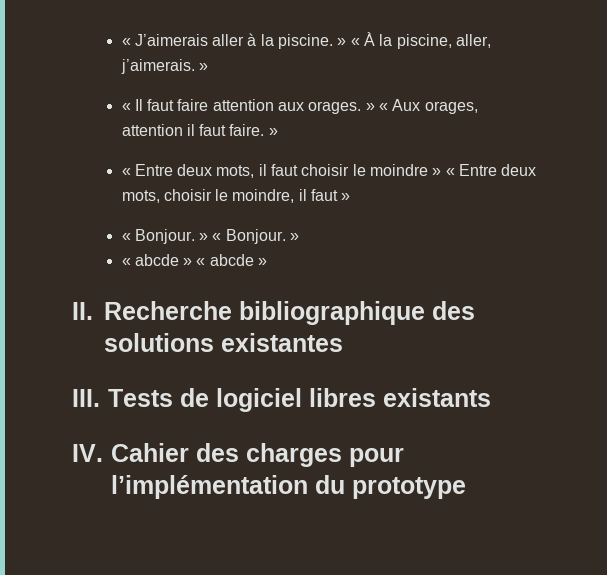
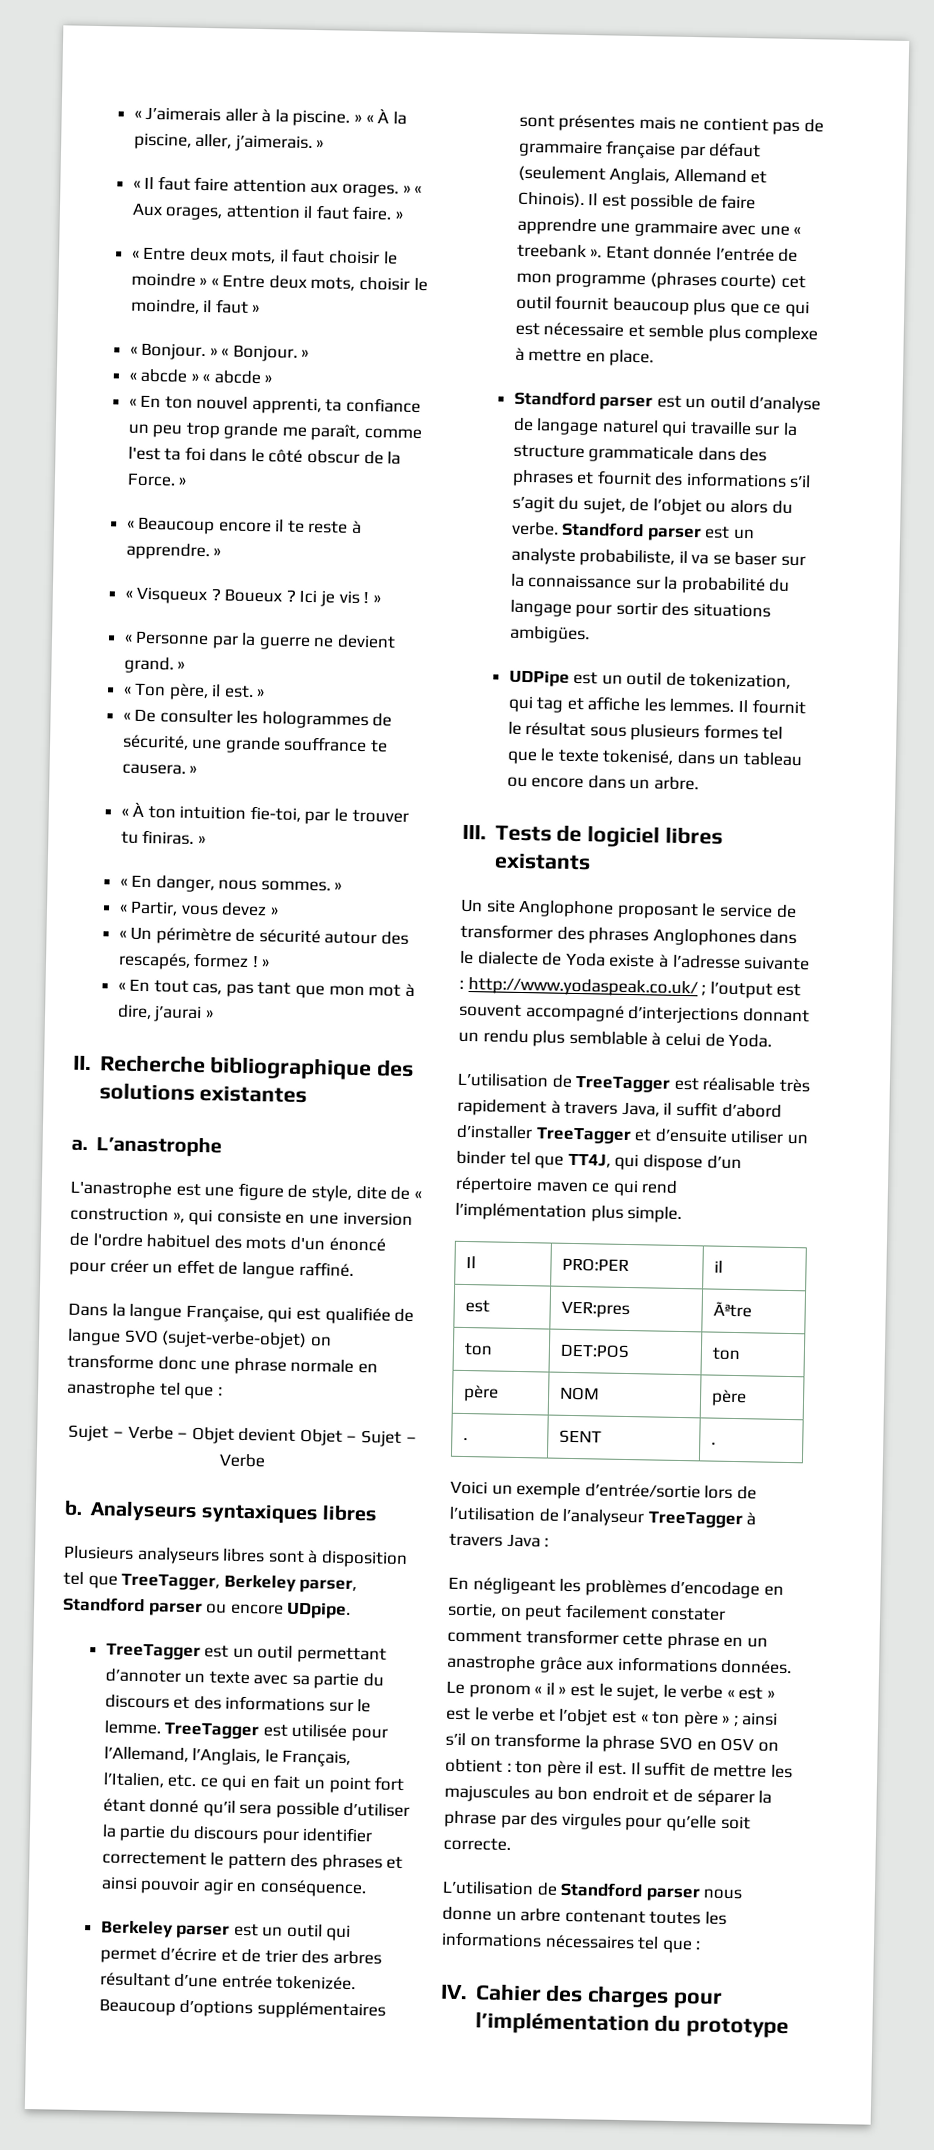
+ « En ton nouvel apprenti, ta confiance un peu trop grande me paraît, comme l'est ta foi dans le côté obscur de la Force. »
+ « Beaucoup encore il te reste à apprendre. »
+ « Visqueux ? Boueux ? Ici je vis ! »
+ « Personne par la guerre ne devient grand. »
+ « Ton père, il est. »
+ « De consulter les hologrammes de sécurité, une grande souffrance te causera. »
+ « À ton intuition fie-toi, par le trouver tu finiras. »
+ « En danger, nous sommes. »
+ « Partir, vous devez »
+ « Un périmètre de sécurité autour des rescapés, formez ! »
+ « En tout cas, pas tant que mon mot à dire, j’aurai »
+ a. L’anastrophe
+ L'anastrophe est une figure de style, dite de « construction », qui consiste en une inversion de l'ordre habituel des mots d'un énoncé pour créer un effet de langue raffiné.
+ Dans la langue Française, qui est qualifiée de langue SVO (sujet-verbe-objet) on transforme donc une phrase normale en anastrophe tel que :
+ Sujet – Verbe – Objet devient Objet – Sujet – Verbe
+ b. Analyseurs syntaxiques libres
+ Plusieurs analyseurs libres sont à disposition tel que TreeTagger, Berkeley parser, Standford parser ou encore UDpipe.
+ TreeTagger est un outil permettant d’annoter un texte avec sa partie du discours et des informations sur le lemme. TreeTagger est utilisée pour l’Allemand, l’Anglais, le Français, l’Italien, etc. ce qui en fait un point fort étant donné qu’il sera possible d’utiliser la partie du discours pour identifier correctement le pattern des phrases et ainsi pouvoir agir en conséquence.
+ Berkeley parser est un outil qui permet d’écrire et de trier des arbres résultant d’une entrée tokenizée. Beaucoup d’options supplémentaires sont présentes mais ne contient pas de grammaire française par défaut (seulement Anglais, Allemand et Chinois). Il est possible de faire apprendre une grammaire avec une « treebank ». Etant donnée l’entrée de mon programme (phrases courte) cet outil fournit beaucoup plus que ce qui est nécessaire et semble plus complexe à mettre en place.
+ Standford parser est un outil d’analyse de langage naturel qui travaille sur la structure grammaticale dans des phrases et fournit des informations s’il s’agit du sujet, de l’objet ou alors du verbe. Standford parser est un analyste probabiliste, il va se baser sur la connaissance sur la probabilité du langage pour sortir des situations ambigües.
+ UDPipe est un outil de tokenization, qui tag et affiche les lemmes. Il fournit le résultat sous plusieurs formes tel que le texte tokenisé, dans un tableau ou encore dans un arbre.
+ Un site Anglophone proposant le service de transformer des phrases Anglophones dans le dialecte de Yoda existe à l’adresse suivante : http://www.yodaspeak.co.uk/ ; l’output est souvent accompagné d’interjections donnant un rendu plus semblable à celui de Yoda.
+ L’utilisation de TreeTagger est réalisable très rapidement à travers Java, il suffit d’abord d’installer TreeTagger et d’ensuite utiliser un binder tel que TT4J, qui dispose d’un répertoire maven ce qui rend l’implémentation plus simple.
+ Il | PRO:PER | il
+ est | VER:pres | Ãªtre
+ ton | DET:POS | ton
+ père | NOM | père
+ . | SENT | .
+ Voici un exemple d’entrée/sortie lors de l’utilisation de l’analyseur TreeTagger à travers Java :
+ En négligeant les problèmes d’encodage en sortie, on peut facilement constater comment transformer cette phrase en un anastrophe grâce aux informations données. Le pronom « il » est le sujet, le verbe « est » est le verbe et l’objet est « ton père » ; ainsi s’il on transforme la phrase SVO en OSV on obtient : ton père il est. Il suffit de mettre les majuscules au bon endroit et de séparer la phrase par des virgules pour qu’elle soit correcte.
+ L’utilisation de Standford parser nous donne un arbre contenant toutes les informations nécessaires tel que :

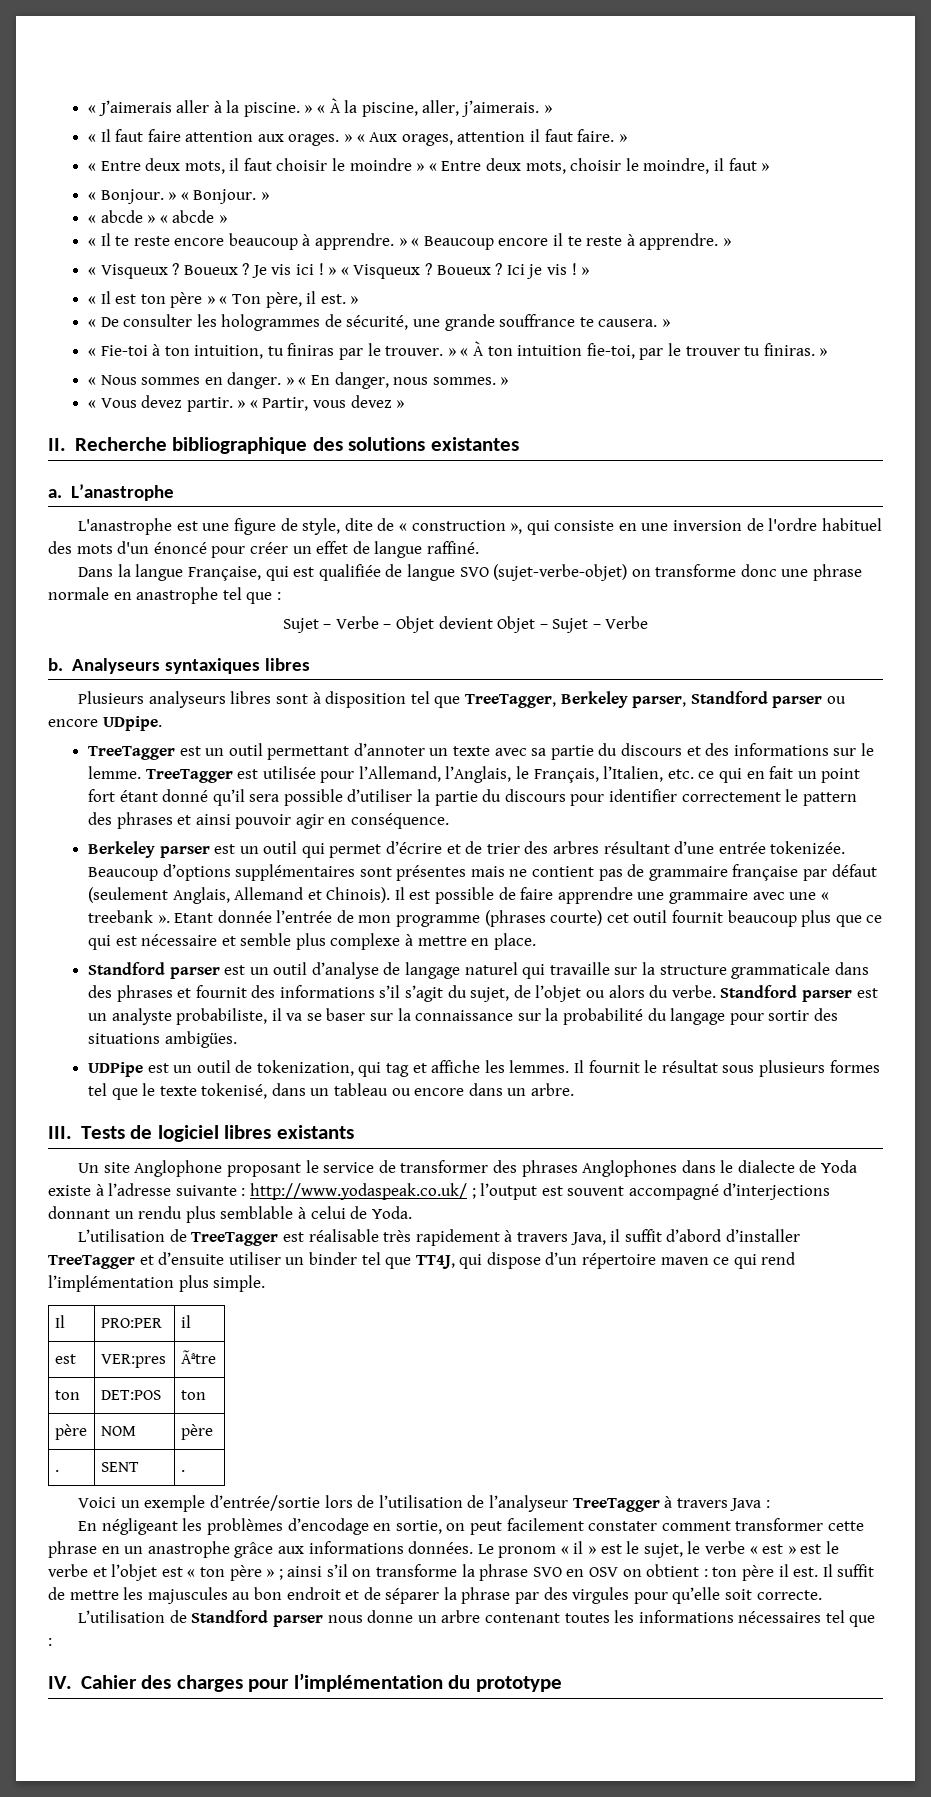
- « En ton nouvel apprenti, ta confiance un peu trop grande me paraît, comme l'est ta foi dans le côté obscur de la Force. »
- « Beaucoup encore il te reste à apprendre. »
+ « Il te reste encore beaucoup à apprendre. » « Beaucoup encore il te reste à apprendre. »
+ Je vis ici ! » « Visqueux ? Boueux ?
- « Personne par la guerre ne devient grand. »
- « Ton père, il est. »
+ « Il est ton père » « Ton père, il est. »
- « À ton intuition fie-toi, par le trouver tu finiras. »
+ « Fie-toi à ton intuition, tu finiras par le trouver. » « À ton intuition fie-toi, par le trouver tu finiras. »
- « En danger, nous sommes. »
+ « Nous sommes en danger. » « En danger, nous sommes. »
- « Partir, vous devez »
+ « Vous devez partir. » « Partir, vous devez »
- « Un périmètre de sécurité autour des rescapés, formez ! »
- « En tout cas, pas tant que mon mot à dire, j’aurai »

